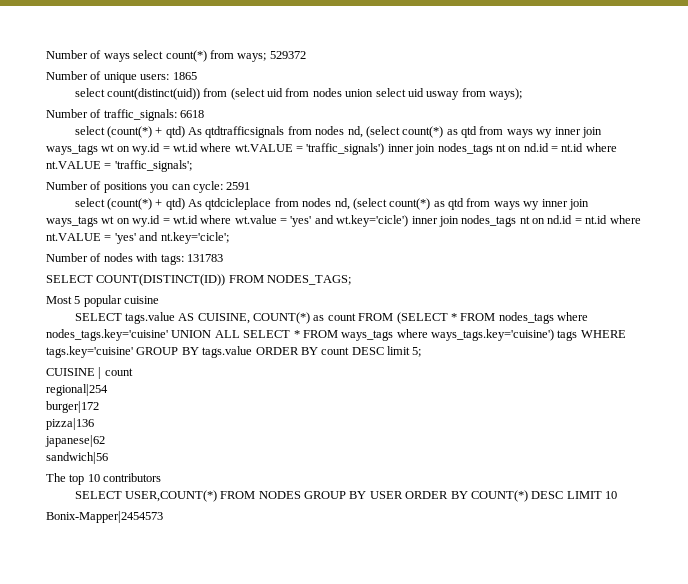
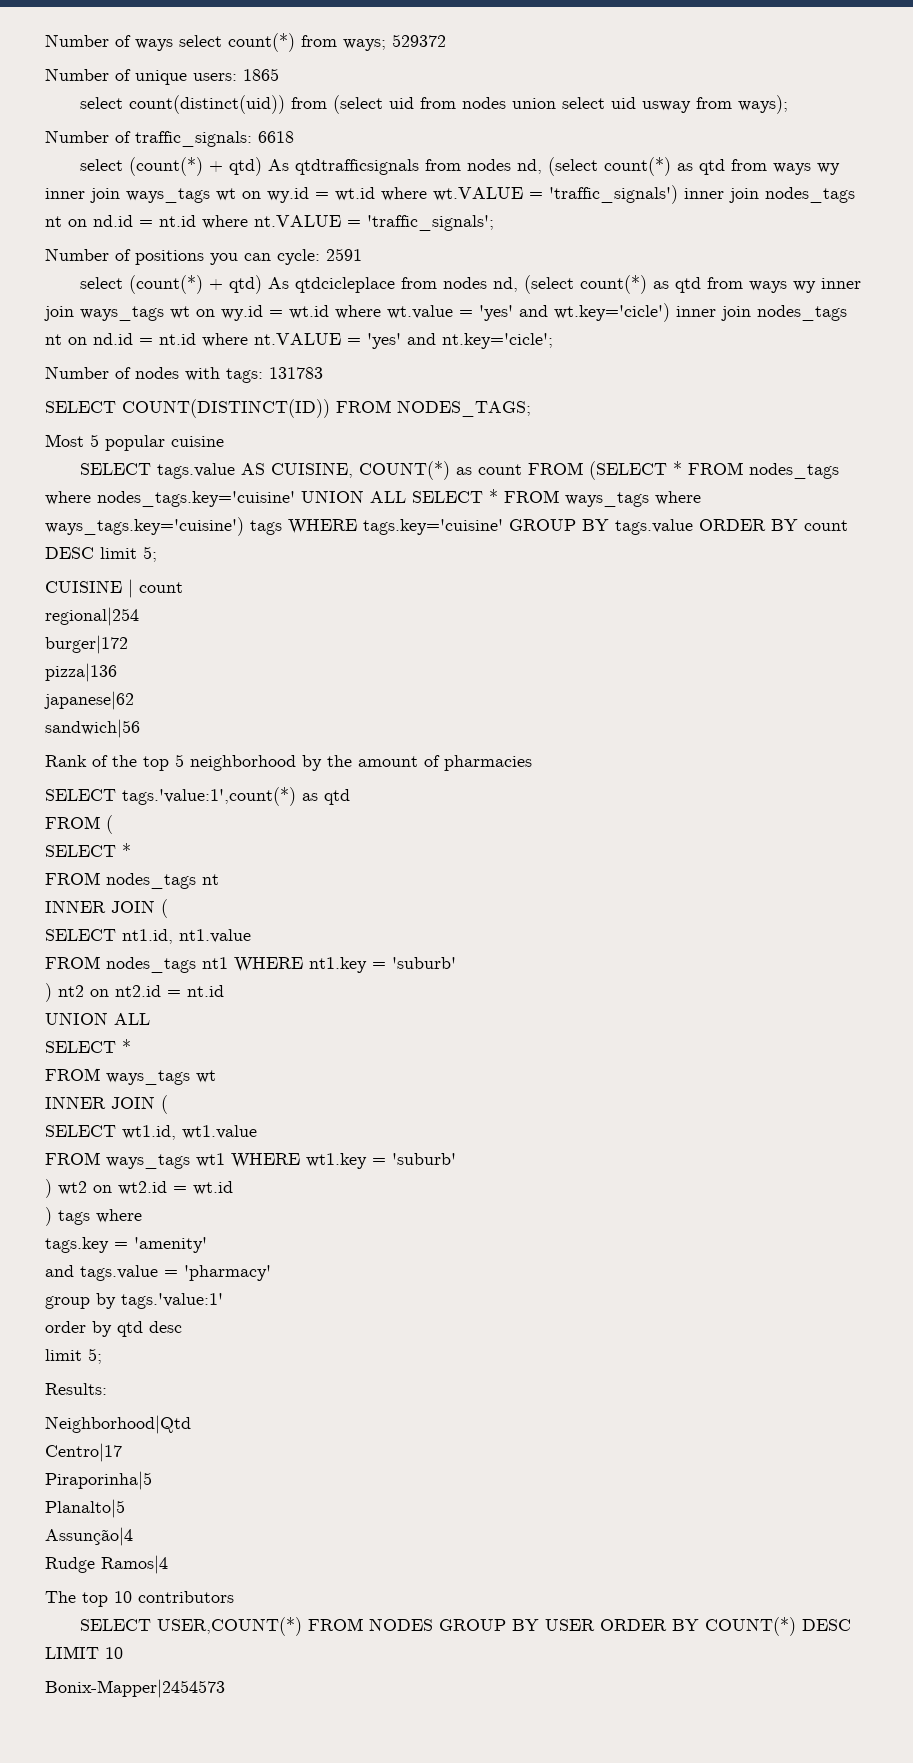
+ Rank of the top 5 neighborhood by the amount of pharmacies
+ SELECT tags.'value:1',count(*) as qtd
+ FROM (
+ SELECT *
+ FROM nodes_tags nt
+ INNER JOIN (
+ SELECT nt1.id, nt1.value
+ FROM nodes_tags nt1 WHERE nt1.key = 'suburb'
+ ) nt2 on nt2.id = nt.id
+ UNION ALL
+ SELECT *
+ FROM ways_tags wt
+ INNER JOIN (
+ SELECT wt1.id, wt1.value
+ FROM ways_tags wt1 WHERE wt1.key = 'suburb'
+ ) wt2 on wt2.id = wt.id
+ ) tags where
+ tags.key = 'amenity'
+ and tags.value = 'pharmacy'
+ group by tags.'value:1'
+ order by qtd desc
+ limit 5;
+ Results:
+ Neighborhood|Qtd
+ Centro|17
+ Piraporinha|5
+ Planalto|5
+ Assunção|4
+ Rudge Ramos|4

